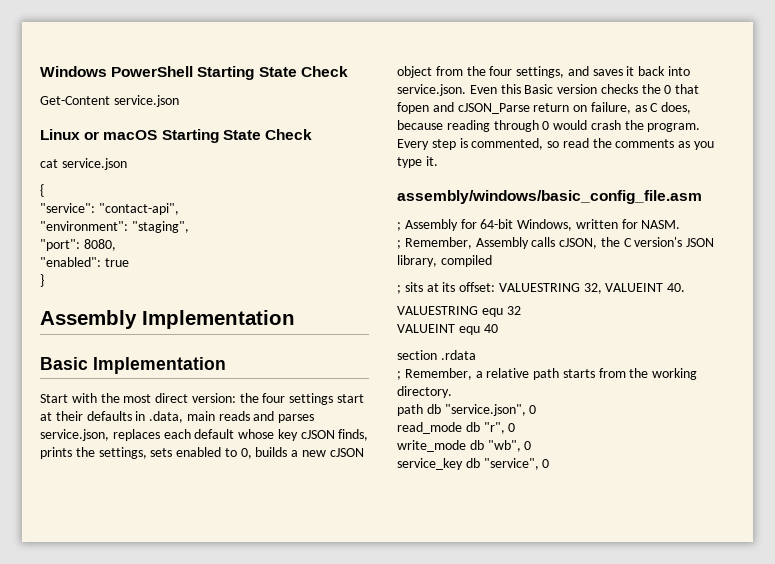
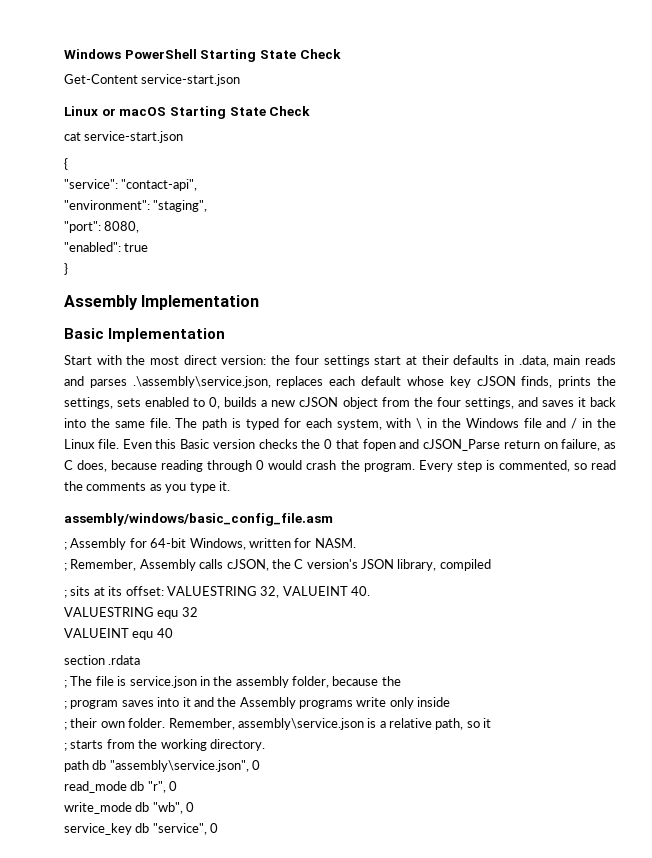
- Get-Content service.json
+ Get-Content service-start.json
- cat service.json
+ cat service-start.json
- the four settings start at their defaults in .data, main reads and parses service.json, replaces each default whose key cJSON finds, prints the settings, sets enabled to 0, builds a new cJSON object from the four settings, and saves it back into service.json. Even this Basic version checks the 0 that fopen and cJSON_Parse return on failure, as C does, because reading through 0 would crash the program.
+ the four settings start at their defaults in .data, main reads and parses .\assembly\service.json, replaces each default whose key cJSON finds, prints the settings, sets enabled to 0, builds a new cJSON object from the four settings, and saves it back into the same file. The path is typed for each system, with \ in the Windows file and / in the Linux file. Even this Basic version checks the 0 that fopen and cJSON_Parse return on failure, as C does, because reading through 0 would crash the program.
- ; Remember, a relative path starts from the working directory.
+ ; The file is service.json in the assembly folder, because the
+ ; program saves into it and the Assembly programs write only inside
+ ; their own folder. Remember, assembly\service.json is a relative path, so it
+ ; starts from the working directory.
- path db "service.json", 0
+ path db "assembly\service.json", 0

